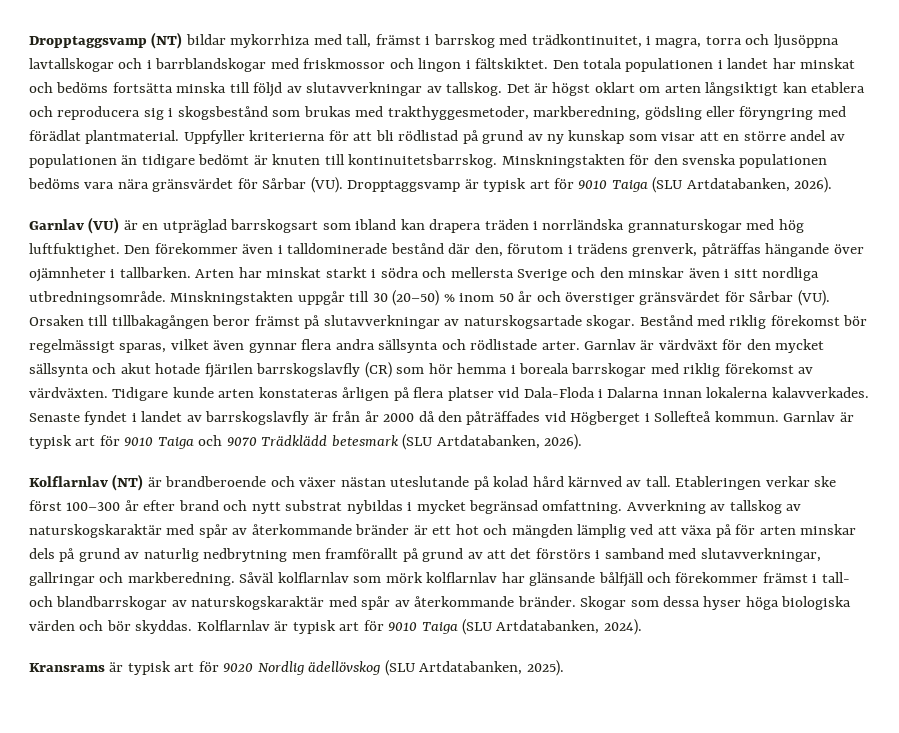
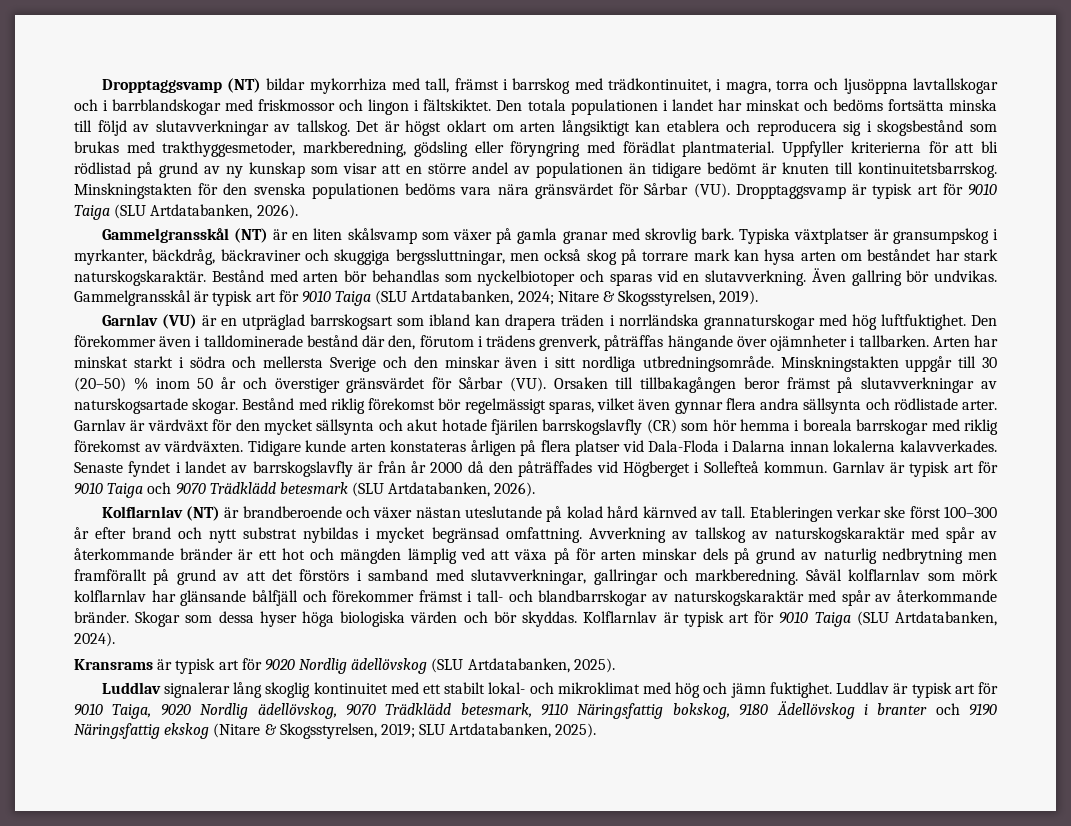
+ Gammelgransskål (NT) är en liten skålsvamp som växer på gamla granar med skrovlig bark. Typiska växtplatser är gransumpskog i myrkanter, bäckdråg, bäckraviner och skuggiga bergssluttningar, men också skog på torrare mark kan hysa arten om beståndet har stark naturskogskaraktär. Bestånd med arten bör behandlas som nyckelbiotoper och sparas vid en slutavverkning. Även gallring bör undvikas. Gammelgransskål är typisk art för 9010 Taiga (SLU Artdatabanken, 2024; Nitare & Skogsstyrelsen, 2019).
+ Luddlav signalerar lång skoglig kontinuitet med ett stabilt lokal- och mikroklimat med hög och jämn fuktighet. Luddlav är typisk art för 9010 Taiga, 9020 Nordlig ädellövskog, 9070 Trädklädd betesmark, 9110 Näringsfattig bokskog, 9180 Ädellövskog i branter och 9190 Näringsfattig ekskog (Nitare & Skogsstyrelsen, 2019; SLU Artdatabanken, 2025).

